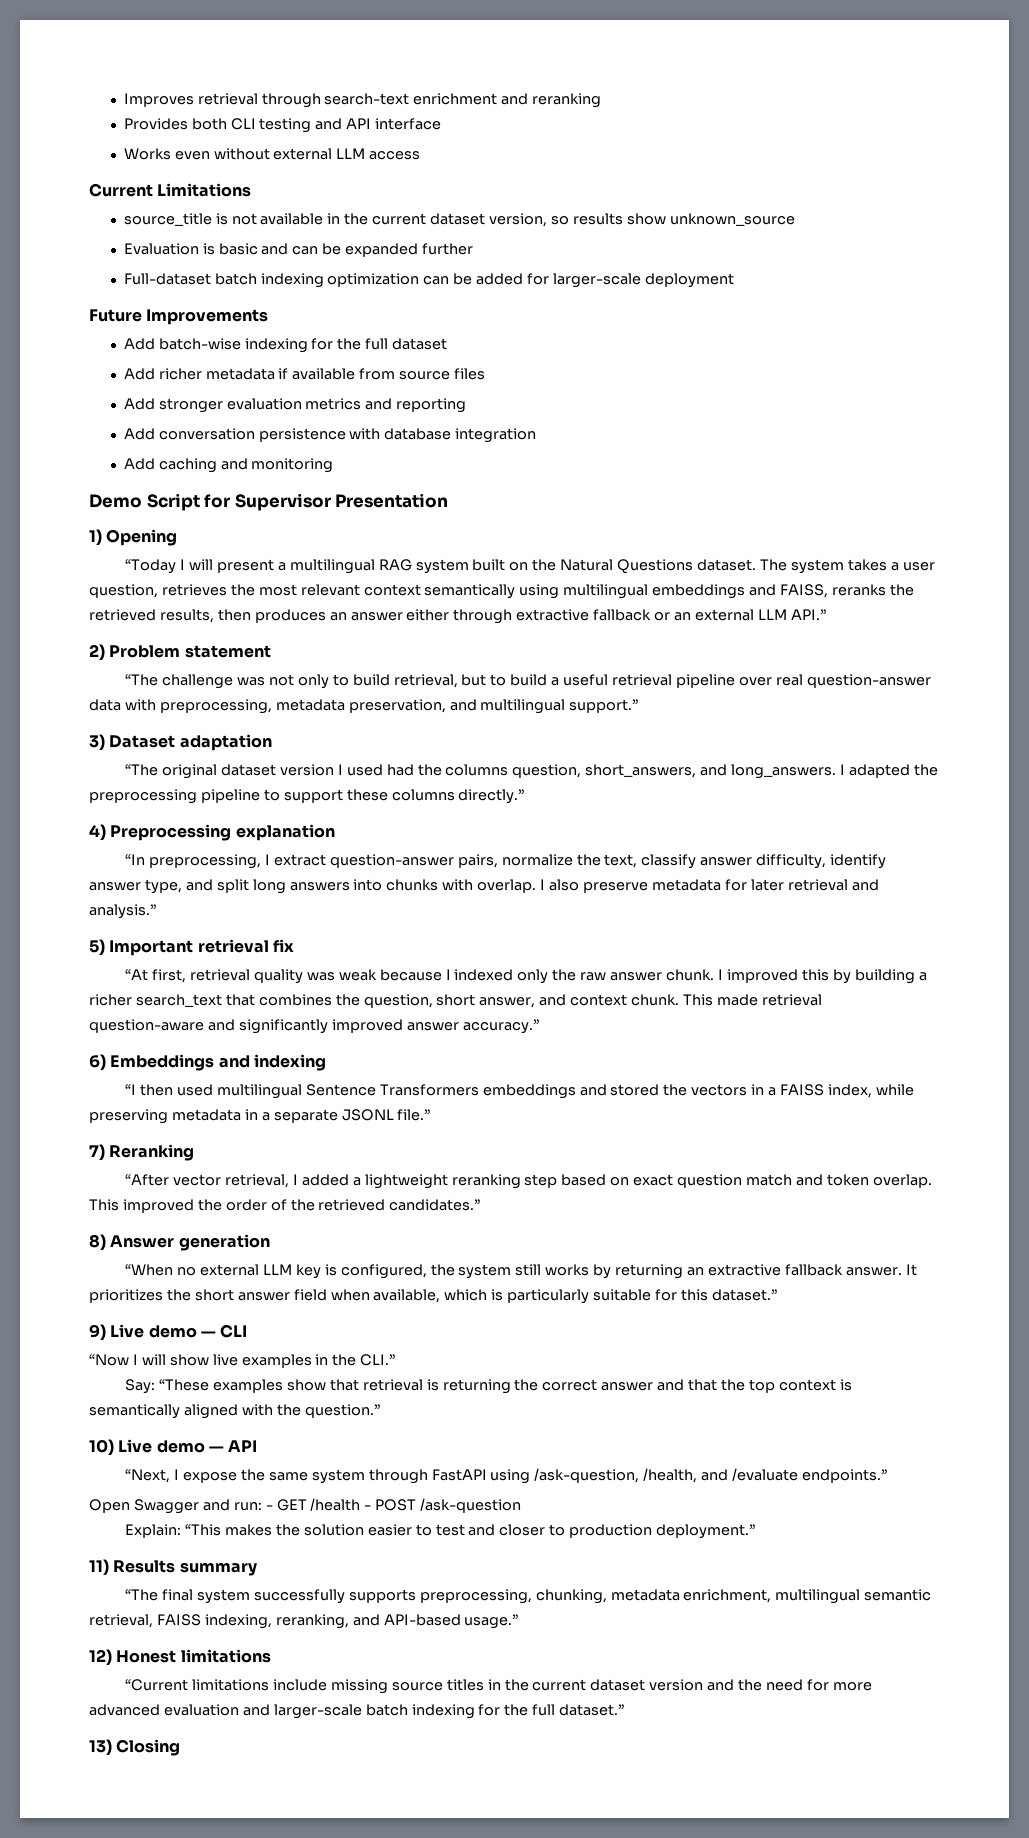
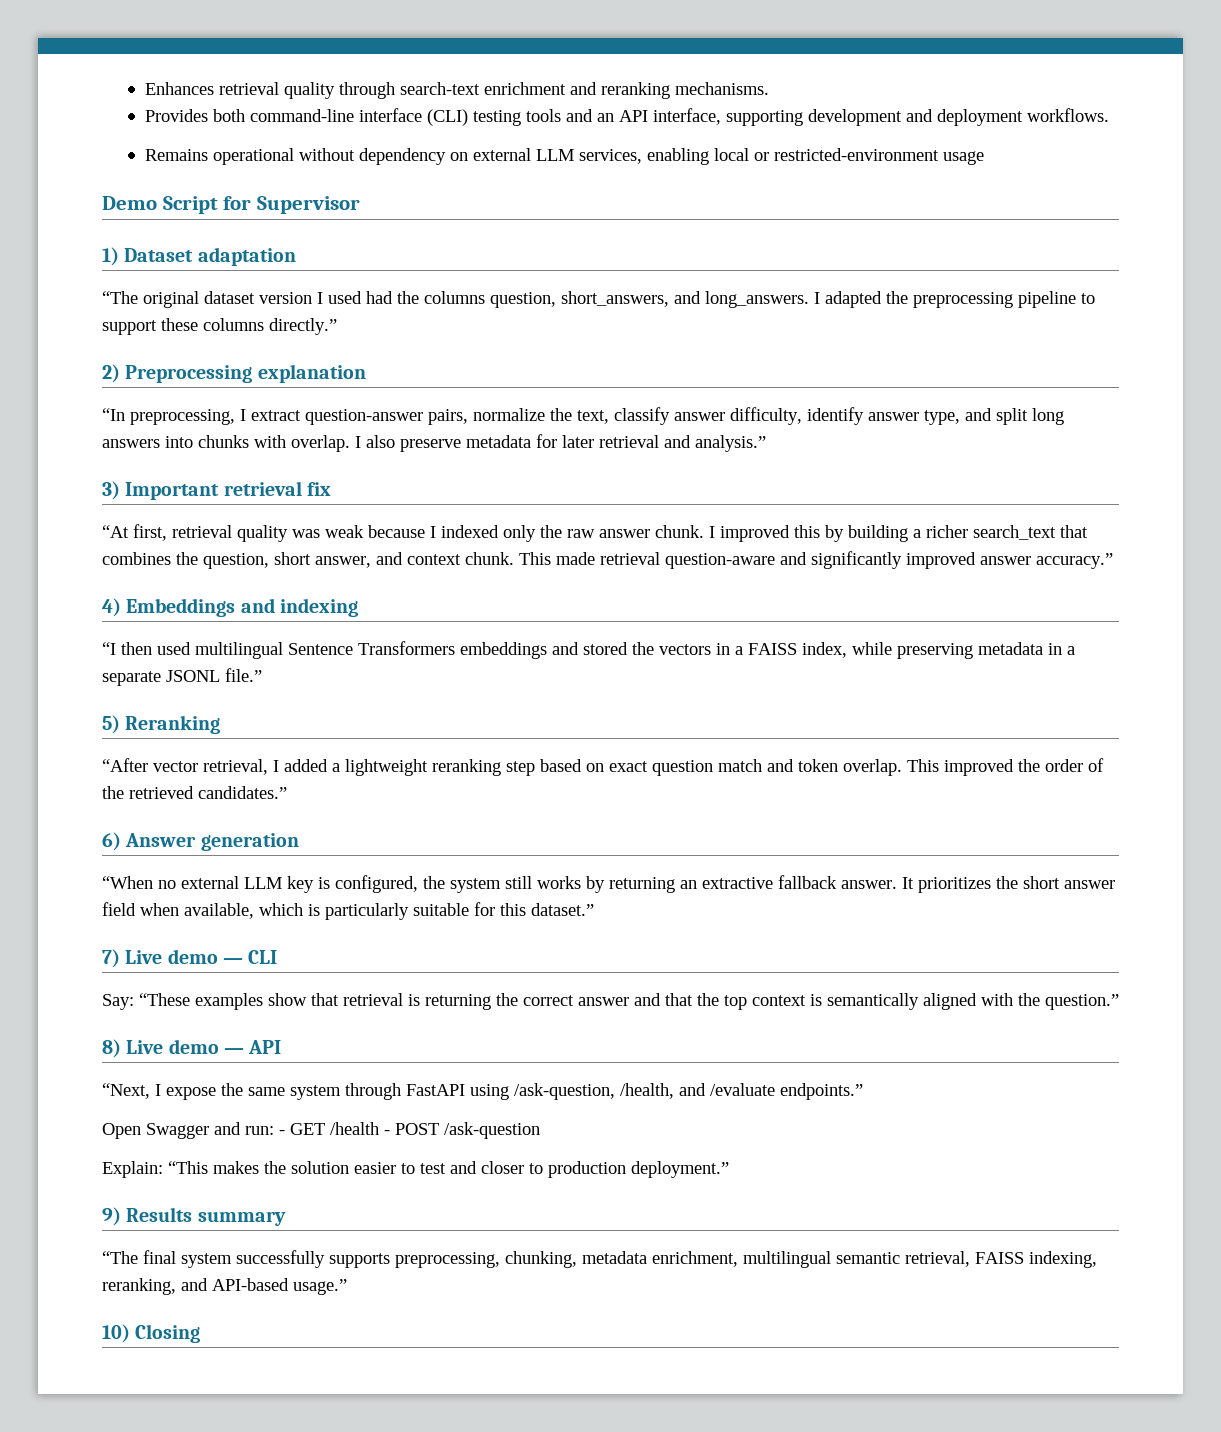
- Improves retrieval through search-text enrichment and reranking
+ Enhances retrieval quality through search-text enrichment and reranking mechanisms.
- Provides both CLI testing and API interface
- Works even without external LLM access
- Current Limitations
- source_title is not available in the current dataset version, so results show unknown_source
- Evaluation is basic and can be expanded further
- Full-dataset batch indexing optimization can be added for larger-scale deployment
- Future Improvements
- Add batch-wise indexing for the full dataset
- Add richer metadata if available from source files
- Add stronger evaluation metrics and reporting
- Add conversation persistence with database integration
- Add caching and monitoring
+ Provides both command-line interface (CLI) testing tools and an API interface, supporting development and deployment workflows.
+ Remains operational without dependency on external LLM services, enabling local or restricted-environment usage
- Demo Script for Supervisor Presentation
+ Demo Script for Supervisor
- 1) Opening
- “Today I will present a multilingual RAG system built on the Natural Questions dataset. The system takes a user question, retrieves the most relevant context semantically using multilingual embeddings and FAISS, reranks the retrieved results, then produces an answer either through extractive fallback or an external LLM API.”
- 2) Problem statement
- “The challenge was not only to build retrieval, but to build a useful retrieval pipeline over real question-answer data with preprocessing, metadata preservation, and multilingual support.”
- 3) Dataset adaptation
+ 1) Dataset adaptation
- 4) Preprocessing explanation
+ 2) Preprocessing explanation
- 5) Important retrieval fix
+ 3) Important retrieval fix
- 6) Embeddings and indexing
+ 4) Embeddings and indexing
- 7) Reranking
+ 5) Reranking
- 8) Answer generation
+ 6) Answer generation
- 9) Live demo — CLI
+ 7) Live demo — CLI
- “Now I will show live examples in the CLI.”
- 10) Live demo — API
+ 8) Live demo — API
- 11) Results summary
+ 9) Results summary
- 12) Honest limitations
- “Current limitations include missing source titles in the current dataset version and the need for more advanced evaluation and larger-scale batch indexing for the full dataset.”
- 13) Closing
+ 10) Closing

